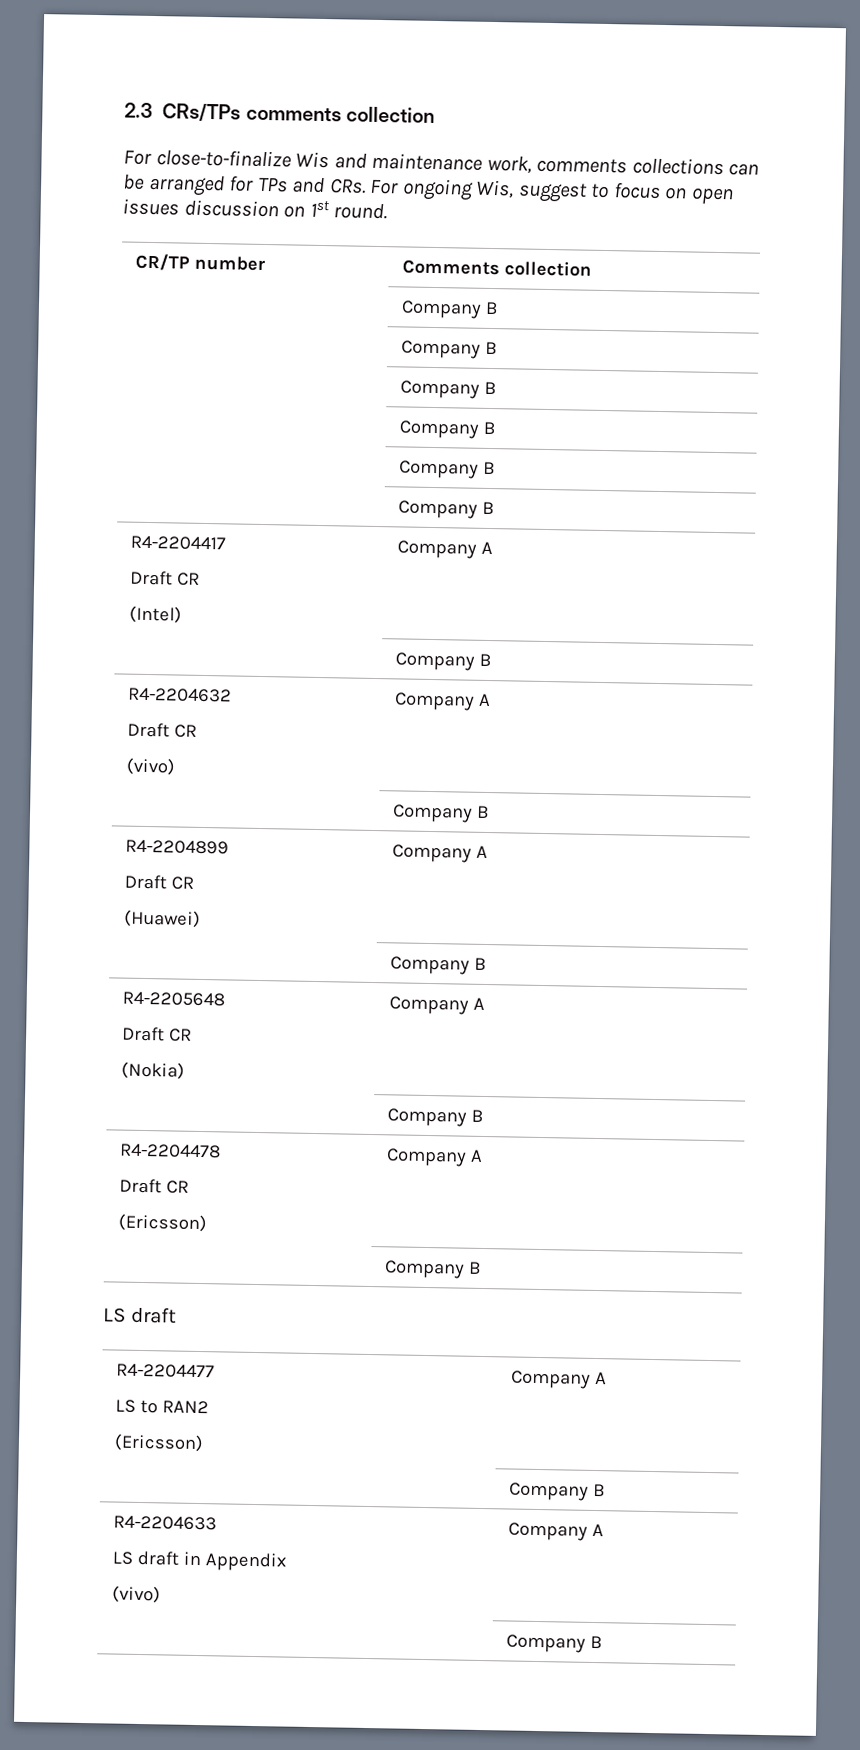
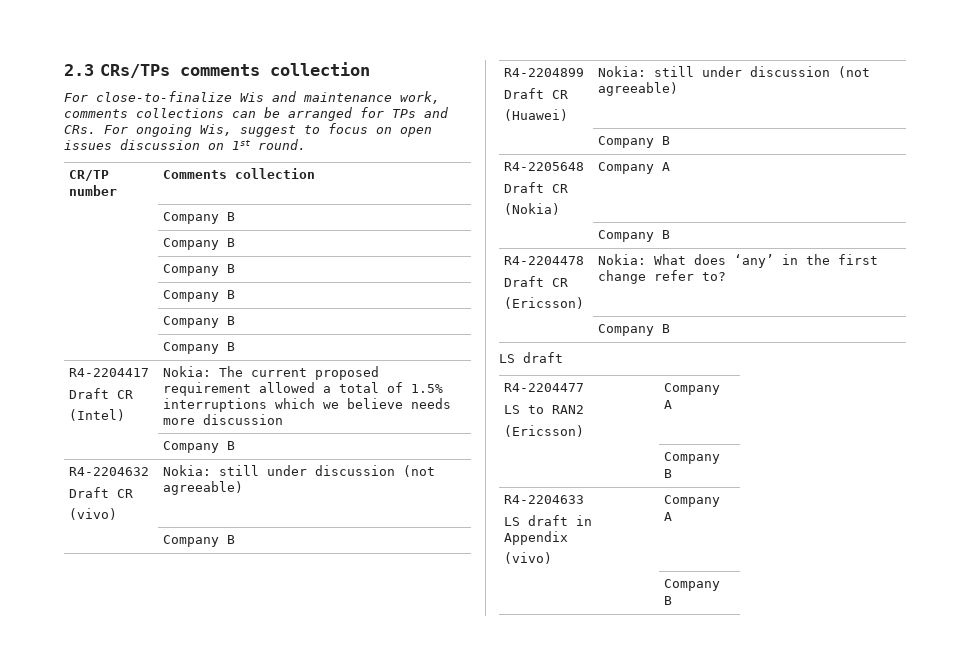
  R4-2204417
  Draft CR
- (Intel) | Company A
+ (Intel) | Nokia: The current proposed requirement allowed a total of 1.5% interruptions which we believe needs more discussion
  R4-2204632
  Draft CR
- (vivo) | Company A
+ (vivo) | Nokia: still under discussion (not agreeable)
  R4-2204899
  Draft CR
- (Huawei) | Company A
+ (Huawei) | Nokia: still under discussion (not agreeable)
  R4-2204478
  Draft CR
- (Ericsson) | Company A
+ (Ericsson) | Nokia: What does ‘any’ in the first change refer to?

